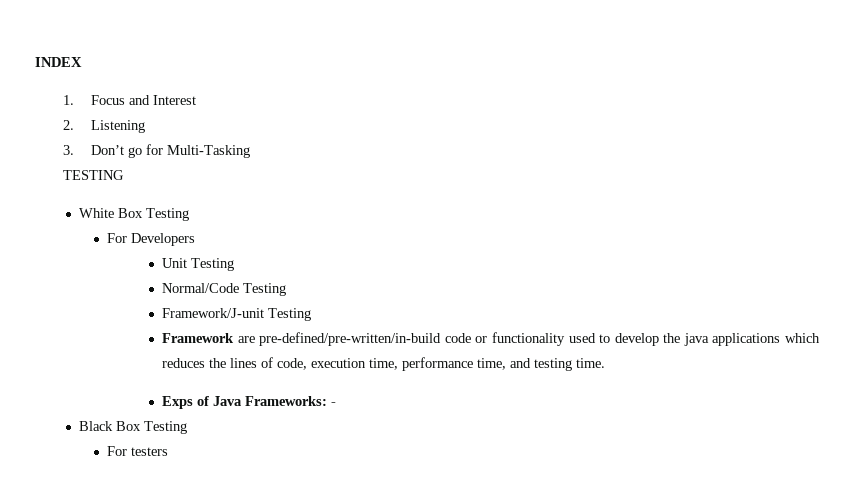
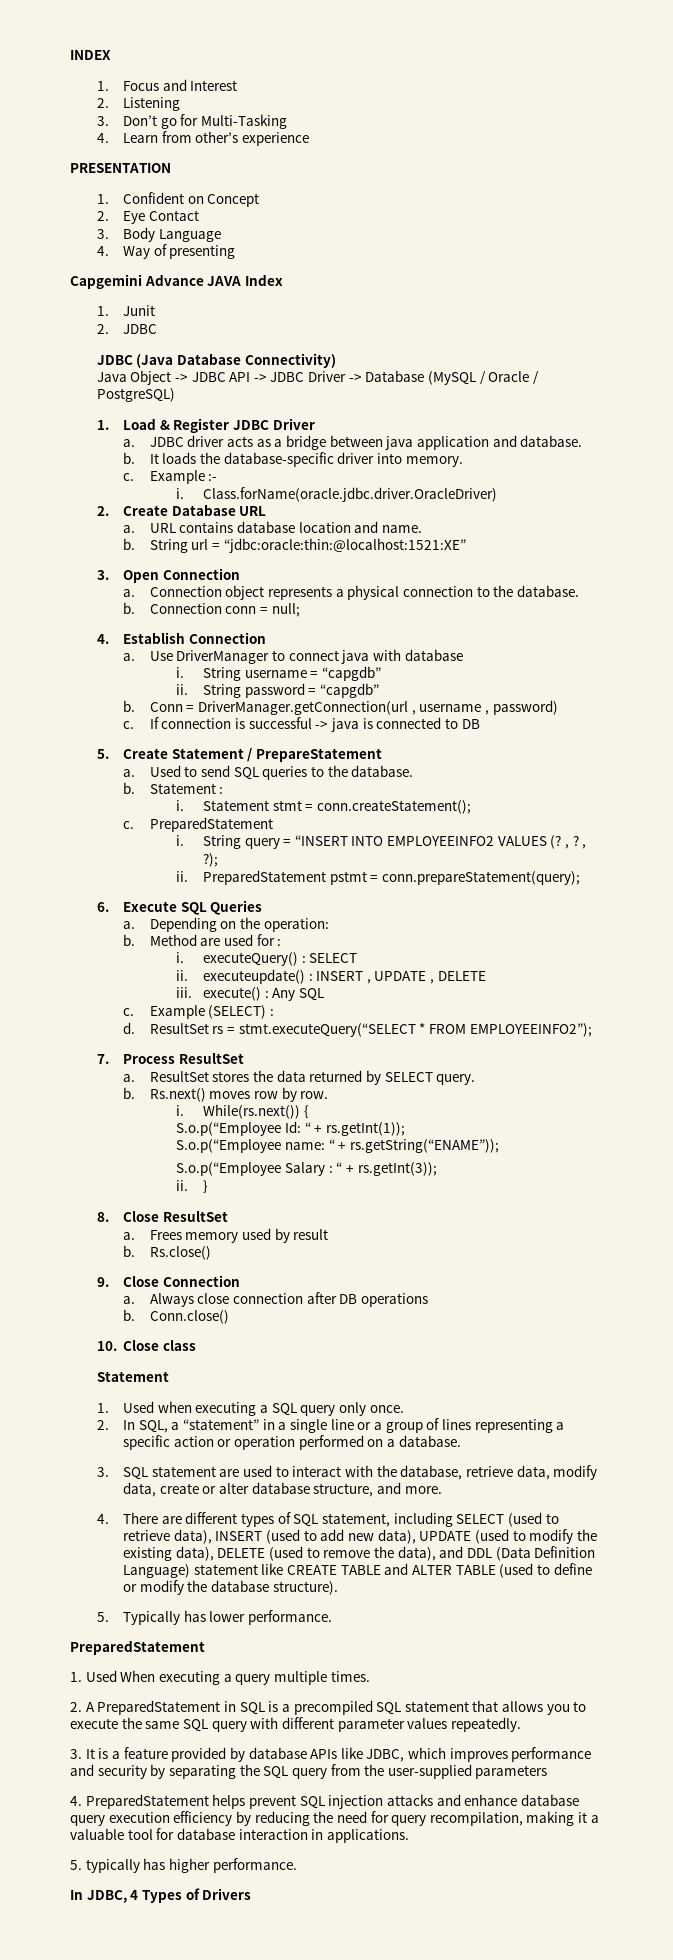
- TESTING
- White Box Testing
- For Developers
- Unit Testing
- Normal/Code Testing
- Framework/J-unit Testing
- Framework are pre-defined/pre-written/in-build code or functionality used to develop the java applications which reduces the lines of code, execution time, performance time, and testing time.
- Exps of Java Frameworks: -
- Black Box Testing
- For testers
+ 4. Learn from other’s experience
+ PRESENTATION
+ 1. Confident on Concept
+ 2. Eye Contact
+ 3. Body Language
+ 4. Way of presenting
+ Capgemini Advance JAVA Index
+ 1. Junit
+ 2. JDBC
+ JDBC (Java Database Connectivity)
+ Java Object -> JDBC API -> JDBC Driver -> Database (MySQL / Oracle / PostgreSQL)
+ 1. Load & Register JDBC Driver
+ a. JDBC driver acts as a bridge between java application and database.
+ b. It loads the database-specific driver into memory.
+ c. Example :-
+ i. Class.forName(oracle.jdbc.driver.OracleDriver)
+ 2. Create Database URL
+ a. URL contains database location and name.
+ b. String url = “jdbc:oracle:thin:@localhost:1521:XE”
+ 3. Open Connection
+ a. Connection object represents a physical connection to the database.
+ b. Connection conn = null;
+ 4. Establish Connection
+ a. Use DriverManager to connect java with database
+ i. String username = “capgdb”
+ ii. String password = “capgdb”
+ b. Conn = DriverManager.getConnection(url , username , password)
+ c. If connection is successful -> java is connected to DB
+ 5. Create Statement / PrepareStatement
+ a. Used to send SQL queries to the database.
+ b. Statement :
+ i. Statement stmt = conn.createStatement();
+ c. PreparedStatement
+ i. String query = “INSERT INTO EMPLOYEEINFO2 VALUES (? , ? , ?);
+ ii. PreparedStatement pstmt = conn.prepareStatement(query);
+ 6. Execute SQL Queries
+ a. Depending on the operation:
+ b. Method are used for :
+ i. executeQuery() : SELECT
+ ii. executeupdate() : INSERT , UPDATE , DELETE
+ iii. execute() : Any SQL
+ c. Example (SELECT) :
+ d. ResultSet rs = stmt.executeQuery(“SELECT * FROM EMPLOYEEINFO2”);
+ 7. Process ResultSet
+ a. ResultSet stores the data returned by SELECT query.
+ b. Rs.next() moves row by row.
+ i. While(rs.next()) {
+ S.o.p(“Employee Id: “ + rs.getInt(1));
+ S.o.p(“Employee name: “ + rs.getString(“ENAME”));
+ S.o.p(“Employee Salary : “ + rs.getInt(3));
+ ii. }
+ 8. Close ResultSet
+ a. Frees memory used by result
+ b. Rs.close()
+ 9. Close Connection
+ a. Always close connection after DB operations
+ b. Conn.close()
+ 10. Close class
+ Statement
+ 1. Used when executing a SQL query only once.
+ 2. In SQL, a “statement” in a single line or a group of lines representing a specific action or operation performed on a database.
+ 3. SQL statement are used to interact with the database, retrieve data, modify data, create or alter database structure, and more.
+ 4. There are different types of SQL statement, including SELECT (used to retrieve data), INSERT (used to add new data), UPDATE (used to modify the existing data), DELETE (used to remove the data), and DDL (Data Definition Language) statement like CREATE TABLE and ALTER TABLE (used to define or modify the database structure).
+ 5. Typically has lower performance.
+ PreparedStatement
+ 1. Used When executing a query multiple times.
+ 2. A PreparedStatement in SQL is a precompiled SQL statement that allows you to execute the same SQL query with different parameter values repeatedly.
+ 3. It is a feature provided by database APIs like JDBC, which improves performance and security by separating the SQL query from the user-supplied parameters
+ 4. PreparedStatement helps prevent SQL injection attacks and enhance database query execution efficiency by reducing the need for query recompilation, making it a valuable tool for database interaction in applications.
+ 5. typically has higher performance.
+ In JDBC, 4 Types of Drivers

